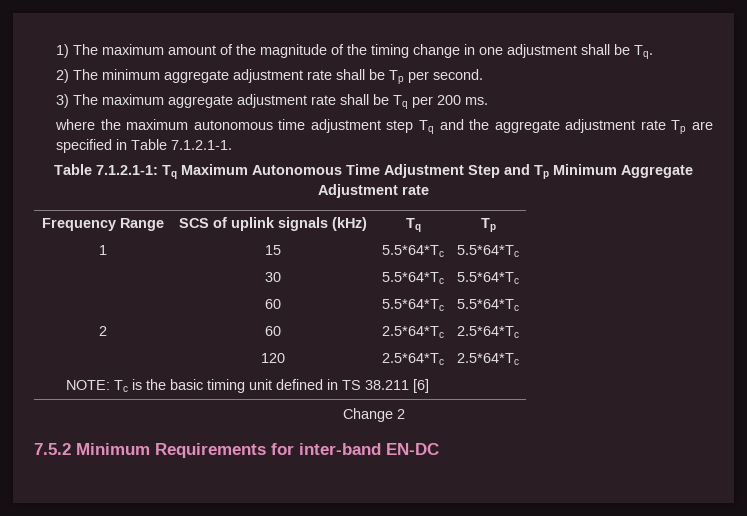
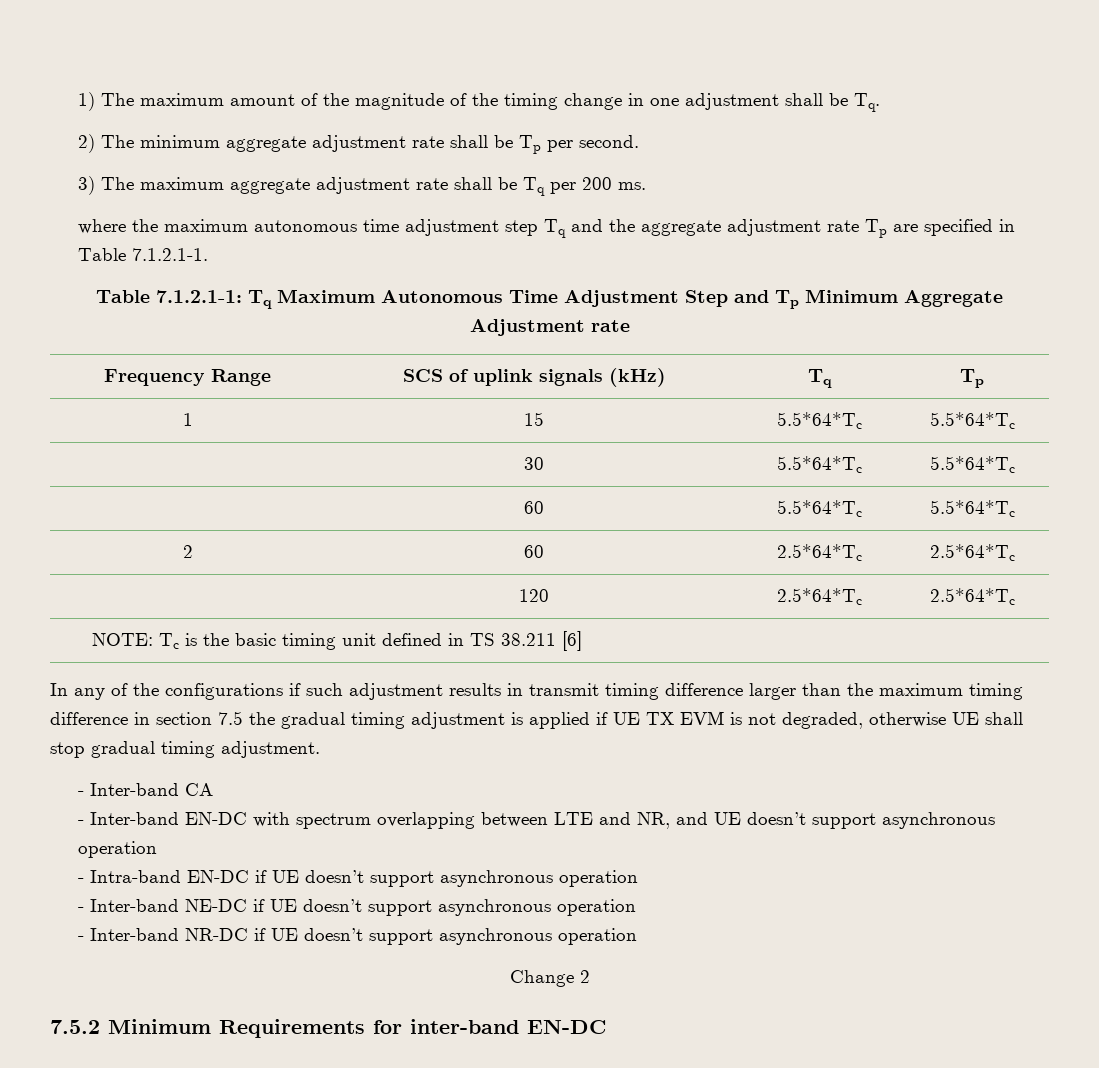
+ In any of the configurations if such adjustment results in transmit timing difference larger than the maximum timing difference in section 7.5 the gradual timing adjustment is applied if UE TX EVM is not degraded, otherwise UE shall stop gradual timing adjustment.
+ - Inter-band CA
+ - Inter-band EN-DC with spectrum overlapping between LTE and NR, and UE doesn’t support asynchronous operation
+ - Intra-band EN-DC if UE doesn’t support asynchronous operation
+ - Inter-band NE-DC if UE doesn’t support asynchronous operation
+ - Inter-band NR-DC if UE doesn’t support asynchronous operation

